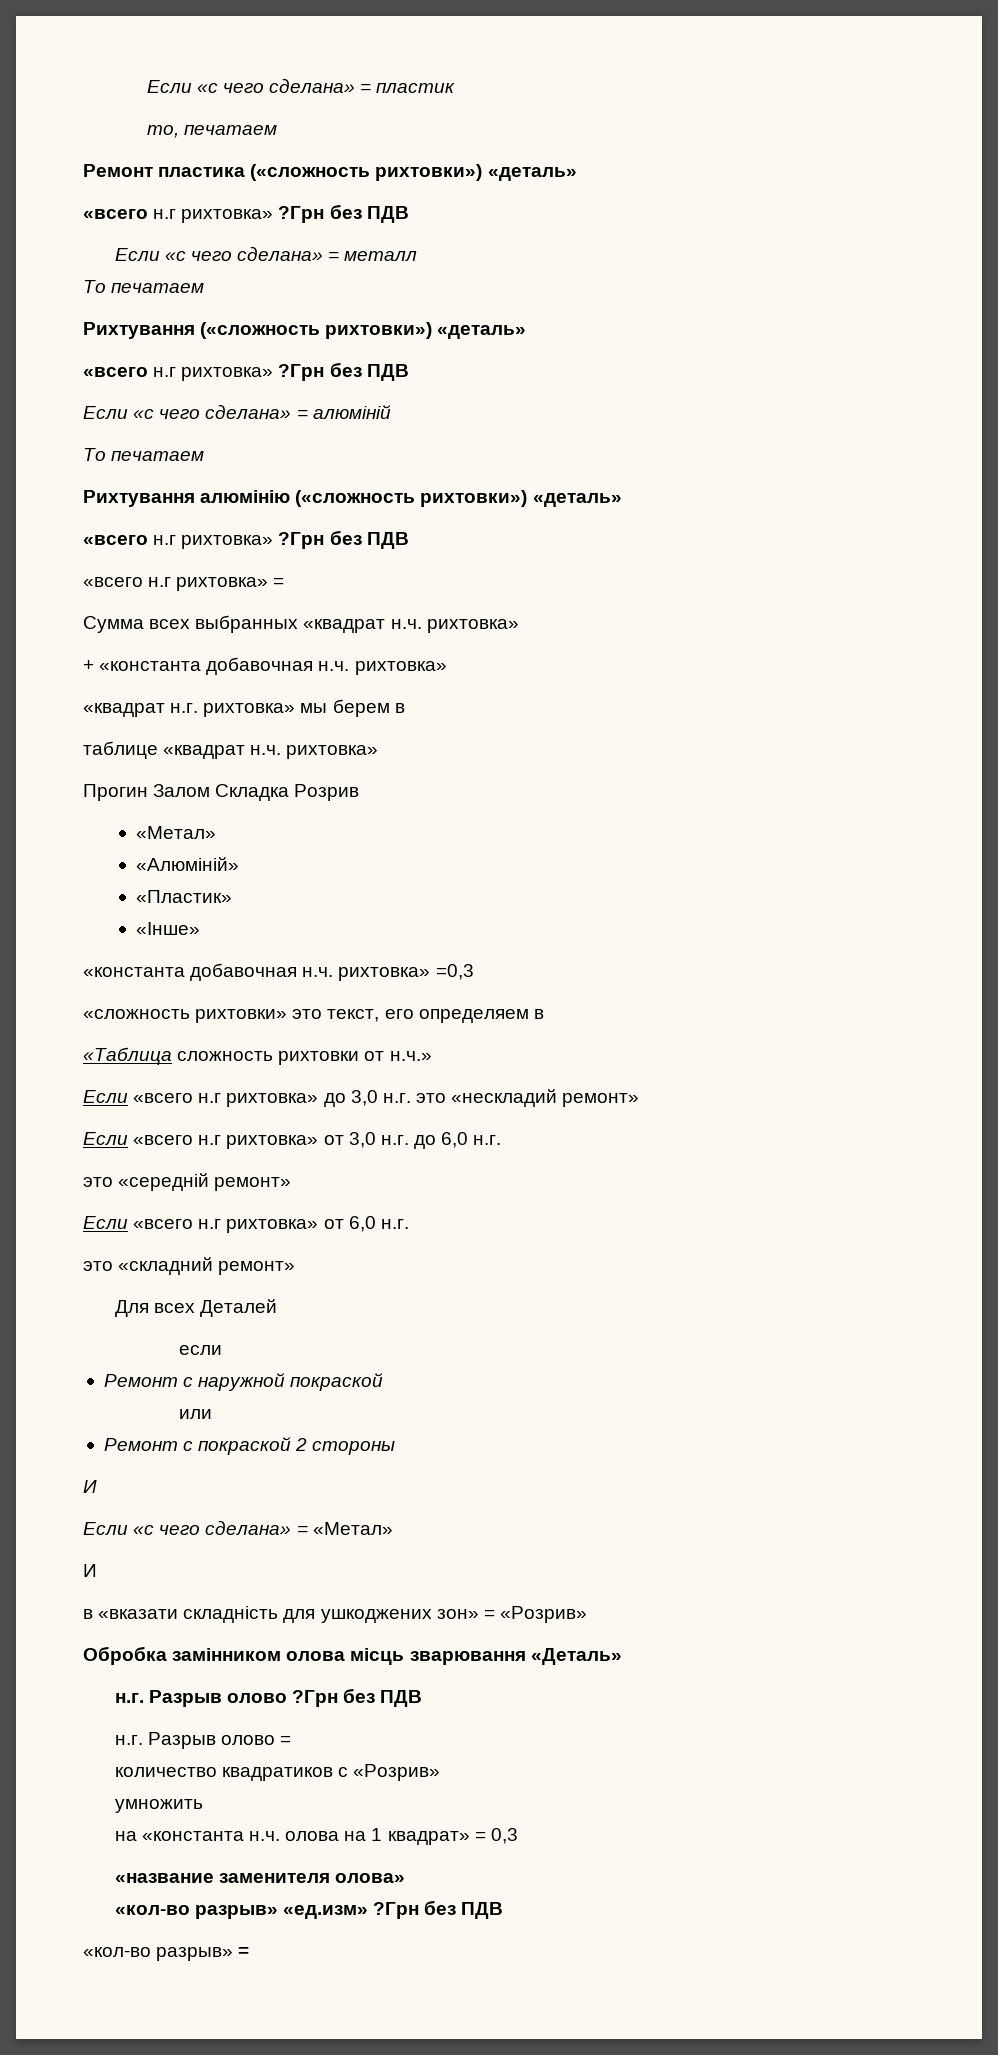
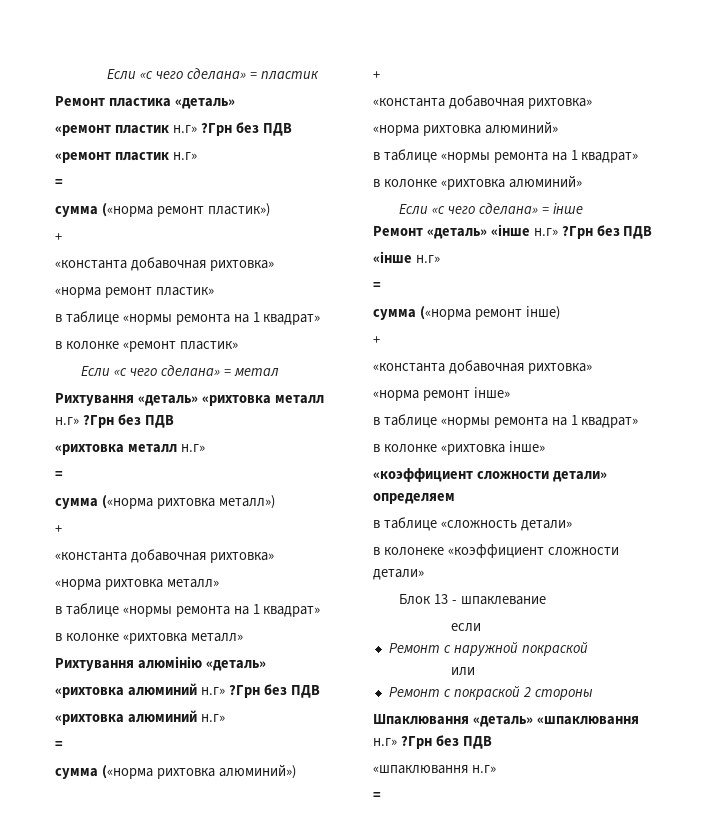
- то, печатаем
- Ремонт пластика («сложность рихтовки») «деталь»
- «всего н.г рихтовка» ?Грн без ПДВ
- Если «с чего сделана» = металл
- То печатаем
- Рихтування («сложность рихтовки») «деталь»
- «всего н.г рихтовка» ?Грн без ПДВ
- Если «с чего сделана» = алюміній
- То печатаем
- Рихтування алюмінію («сложность рихтовки») «деталь»
- «всего н.г рихтовка» ?Грн без ПДВ
- «всего н.г рихтовка» =
- Сумма всех выбранных «квадрат н.ч. рихтовка»
- + «константа добавочная н.ч. рихтовка»
- «квадрат н.г. рихтовка» мы берем в
- таблице «квадрат н.ч. рихтовка»
- Прогин Залом Складка Розрив
- «Метал»
- «Алюміній»
- «Пластик»
- «Інше»
- «константа добавочная н.ч. рихтовка» =0,3
- «сложность рихтовки» это текст, его определяем в
- «Таблица сложность рихтовки от н.ч.»
- Если «всего н.г рихтовка» до 3,0 н.г. это «нескладий ремонт»
- Если «всего н.г рихтовка» от 3,0 н.г. до 6,0 н.г.
- это «середній ремонт»
- Если «всего н.г рихтовка» от 6,0 н.г.
- это «складний ремонт»
- Для всех Деталей
+ Ремонт пластика «деталь»
+ «ремонт пластик н.г» ?Грн без ПДВ
+ «ремонт пластик н.г»
+ =
+ сумма («норма ремонт пластик»)
+ +
+ «константа добавочная рихтовка»
+ «норма ремонт пластик»
+ в таблице «нормы ремонта на 1 квадрат»
+ в колонке «ремонт пластик»
+ Если «с чего сделана» = метал
+ Рихтування «деталь» «рихтовка металл н.г» ?Грн без ПДВ
+ «рихтовка металл н.г»
+ =
+ сумма («норма рихтовка металл»)
+ +
+ «константа добавочная рихтовка»
+ «норма рихтовка металл»
+ в таблице «нормы ремонта на 1 квадрат»
+ в колонке «рихтовка металл»
+ Рихтування алюмінію «деталь»
+ «рихтовка алюминий н.г» ?Грн без ПДВ
+ «рихтовка алюминий н.г»
+ =
+ сумма («норма рихтовка алюминий»)
+ +
+ «константа добавочная рихтовка»
+ «норма рихтовка алюминий»
+ в таблице «нормы ремонта на 1 квадрат»
+ в колонке «рихтовка алюминий»
+ Если «с чего сделана» = інше
+ Ремонт «деталь» «інше н.г» ?Грн без ПДВ
+ «інше н.г»
+ =
+ сумма («норма ремонт інше)
+ +
+ «константа добавочная рихтовка»
+ «норма ремонт інше»
+ в таблице «нормы ремонта на 1 квадрат»
+ в колонке «рихтовка інше»
+ «коэффициент сложности детали» определяем
+ в таблице «сложность детали»
+ в колонеке «коэффициент сложности детали»
+ Блок 13 - шпаклевание
  Ремонт с покраской 2 стороны
- И
- Если «с чего сделана» = «Метал»
- И
- в «вказати складність для ушкоджених зон» = «Розрив»
- Обробка замінником олова місць зварювання «Деталь»
- н.г. Разрыв олово ?Грн без ПДВ
- н.г. Разрыв олово =
- количество квадратиков с «Розрив»
- умножить
- на «константа н.ч. олова на 1 квадрат» = 0,3
- «название заменителя олова»
- «кол-во разрыв» «ед.изм» ?Грн без ПДВ
- «кол-во разрыв» =
+ Шпаклювання «деталь» «шпаклювання н.г» ?Грн без ПДВ
+ «шпаклювання н.г»
+ =

